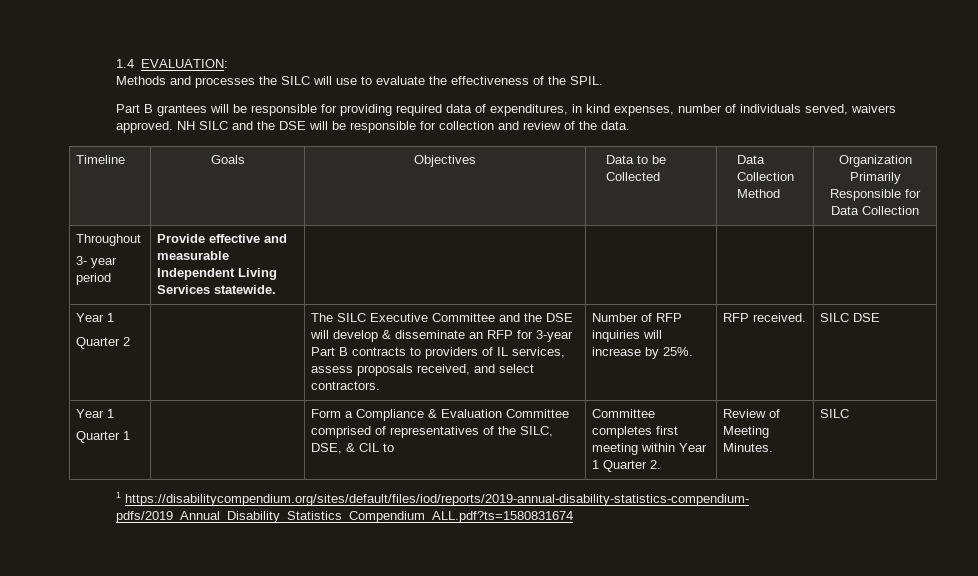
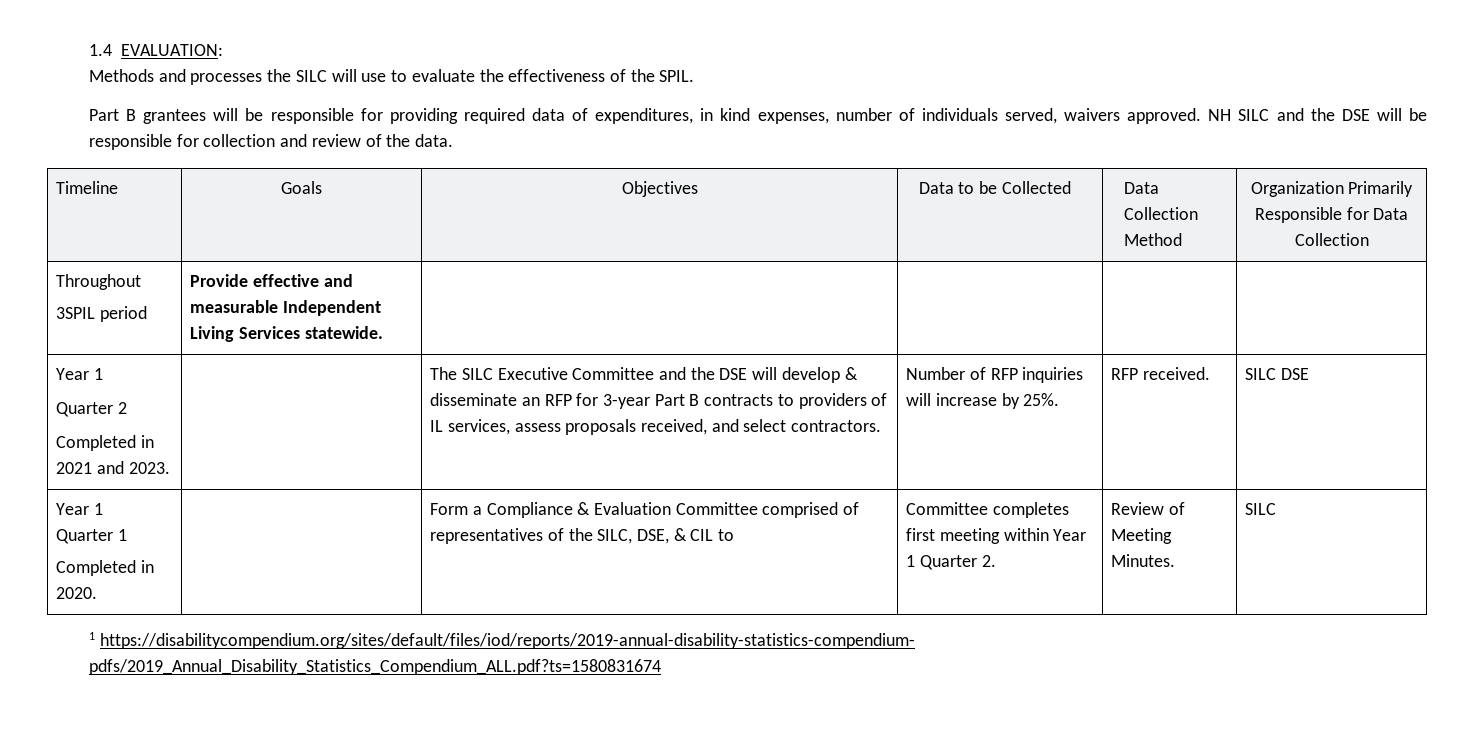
  Throughout
- 3- year period | Provide effective and measurable Independent Living Services statewide. | | | |
+ 3SPIL period | Provide effective and measurable Independent Living Services statewide. | | | |
+ Completed in 2021 and 2023.
  SILC DSE
  Year 1
- Quarter 1 | | Form a Compliance & Evaluation Committee comprised of representatives of the SILC, DSE, & CIL to | Committee completes first meeting within Year 1 Quarter 2. | Review of Meeting Minutes. | SILC
+ Quarter 1
+ Completed in 2020. | | Form a Compliance & Evaluation Committee comprised of representatives of the SILC, DSE, & CIL to | Committee completes first meeting within Year 1 Quarter 2. | Review of Meeting Minutes. | SILC

